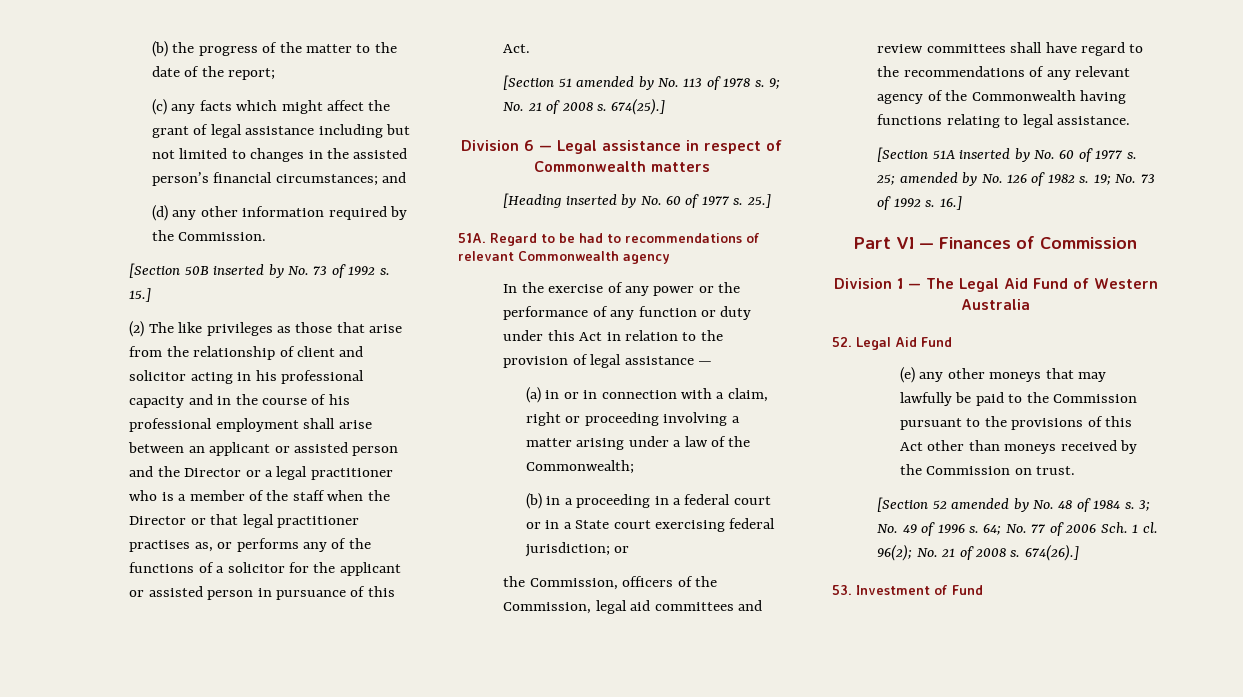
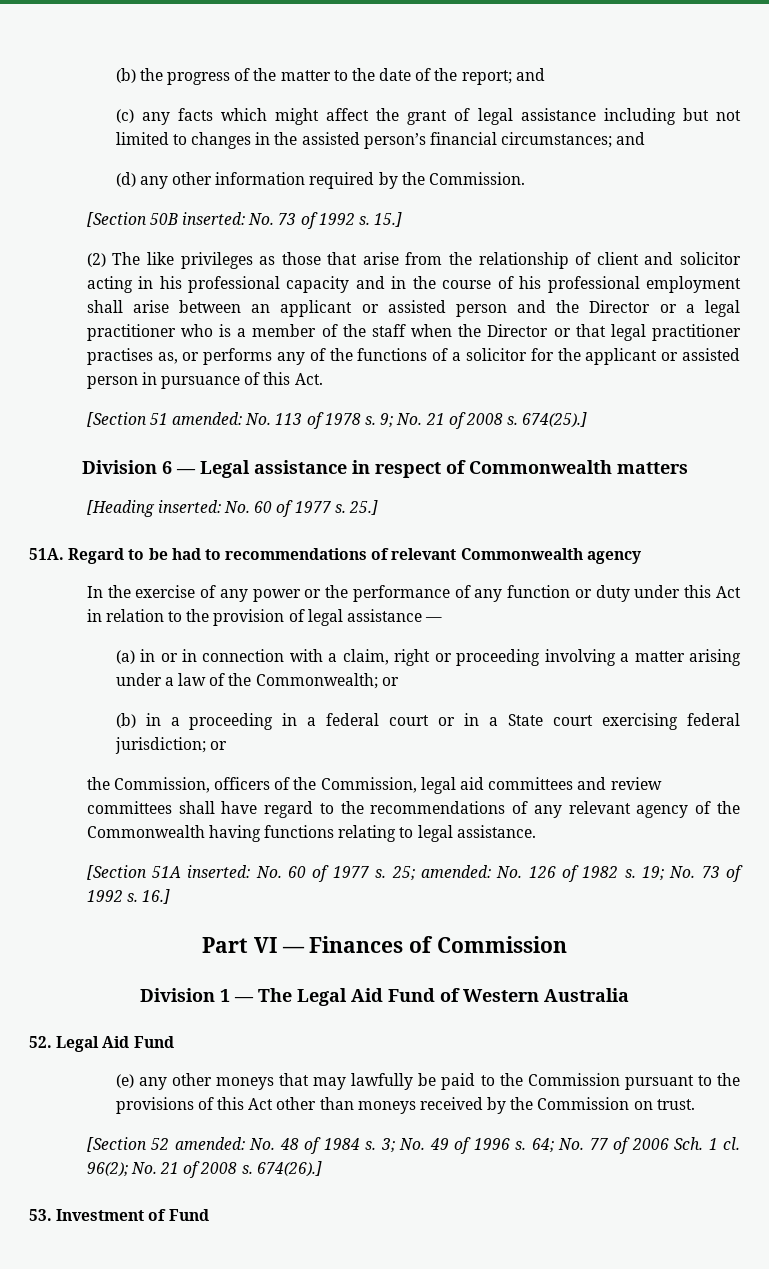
- (b) the progress of the matter to the date of the report;
+ (b) the progress of the matter to the date of the report; and
- [Section 50B inserted by No. 73 of 1992 s.
+ [Section 50B inserted: No. 73 of 1992 s.
- [Section 51 amended by No. 113 of 1978 s.
+ [Section 51 amended: No. 113 of 1978 s.
- [Heading inserted by No. 60 of 1977 s.
+ [Heading inserted: No. 60 of 1977 s.
- (a) in or in connection with a claim, right or proceeding involving a matter arising under a law of the Commonwealth;
+ (a) in or in connection with a claim, right or proceeding involving a matter arising under a law of the Commonwealth; or
- [Section 51A inserted by No. 60 of 1977 s.
+ [Section 51A inserted: No. 60 of 1977 s.
- 25; amended by No. 126 of 1982 s.
+ 25; amended: No. 126 of 1982 s.
- [Section 52 amended by No. 48 of 1984 s.
+ [Section 52 amended: No. 48 of 1984 s.

